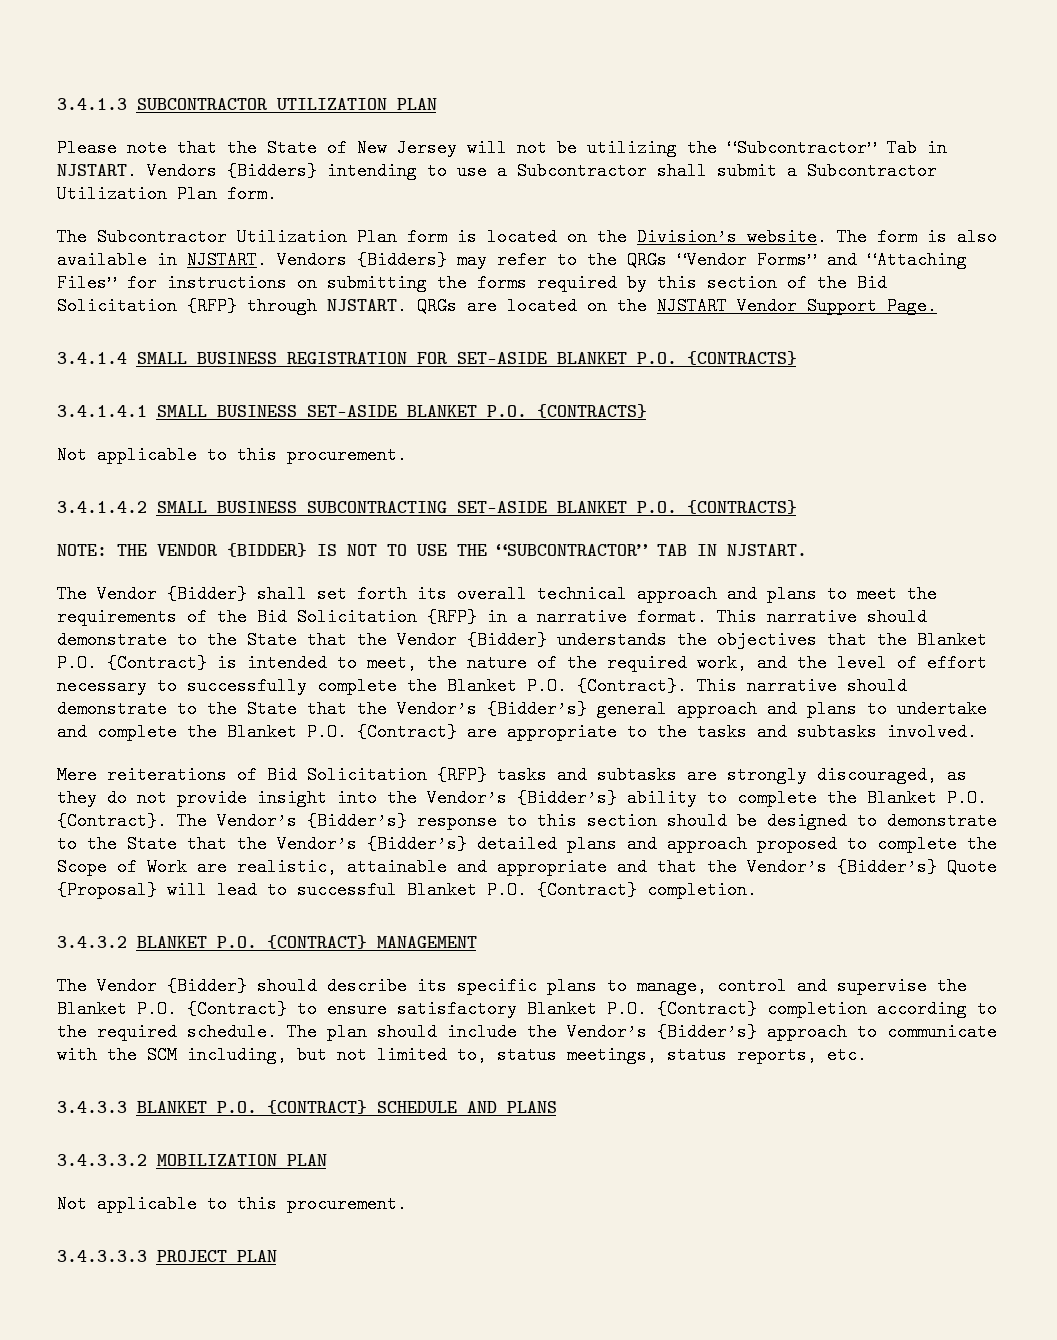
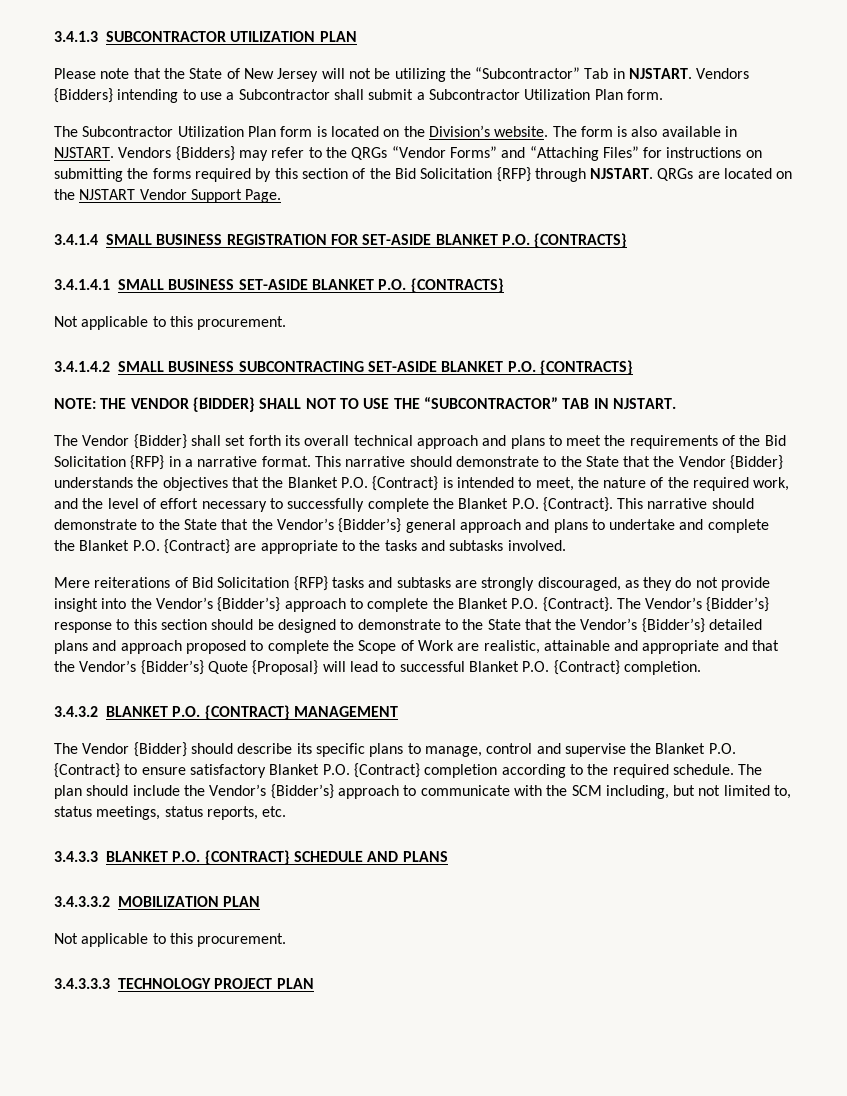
- NOTE: THE VENDOR {BIDDER} IS NOT TO USE THE “SUBCONTRACTOR” TAB IN NJSTART.
+ NOTE: THE VENDOR {BIDDER} SHALL NOT TO USE THE “SUBCONTRACTOR” TAB IN NJSTART.
- Mere reiterations of Bid Solicitation {RFP} tasks and subtasks are strongly discouraged, as they do not provide insight into the Vendor’s {Bidder’s} ability to complete the Blanket P.O. {Contract}.
+ Mere reiterations of Bid Solicitation {RFP} tasks and subtasks are strongly discouraged, as they do not provide insight into the Vendor’s {Bidder’s} approach to complete the Blanket P.O. {Contract}.
- 3.4.3.3.3 PROJECT PLAN
+ 3.4.3.3.3 TECHNOLOGY PROJECT PLAN

